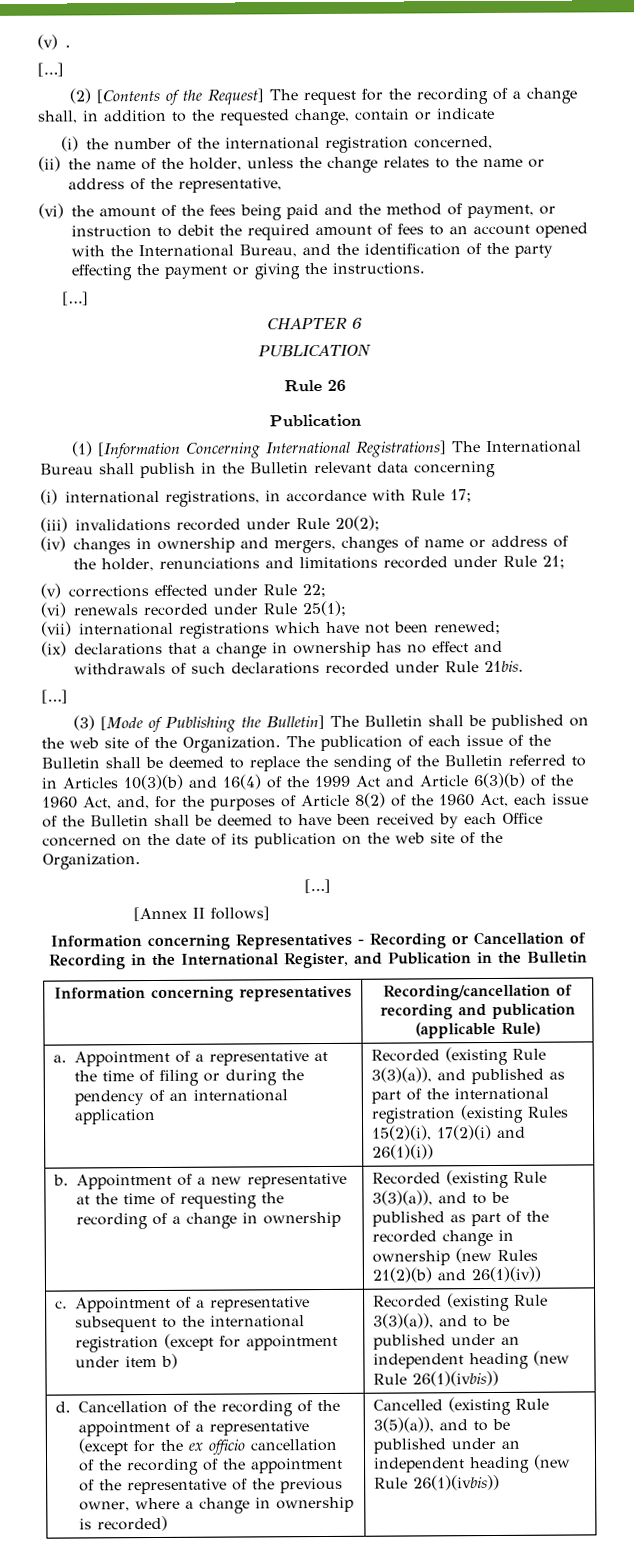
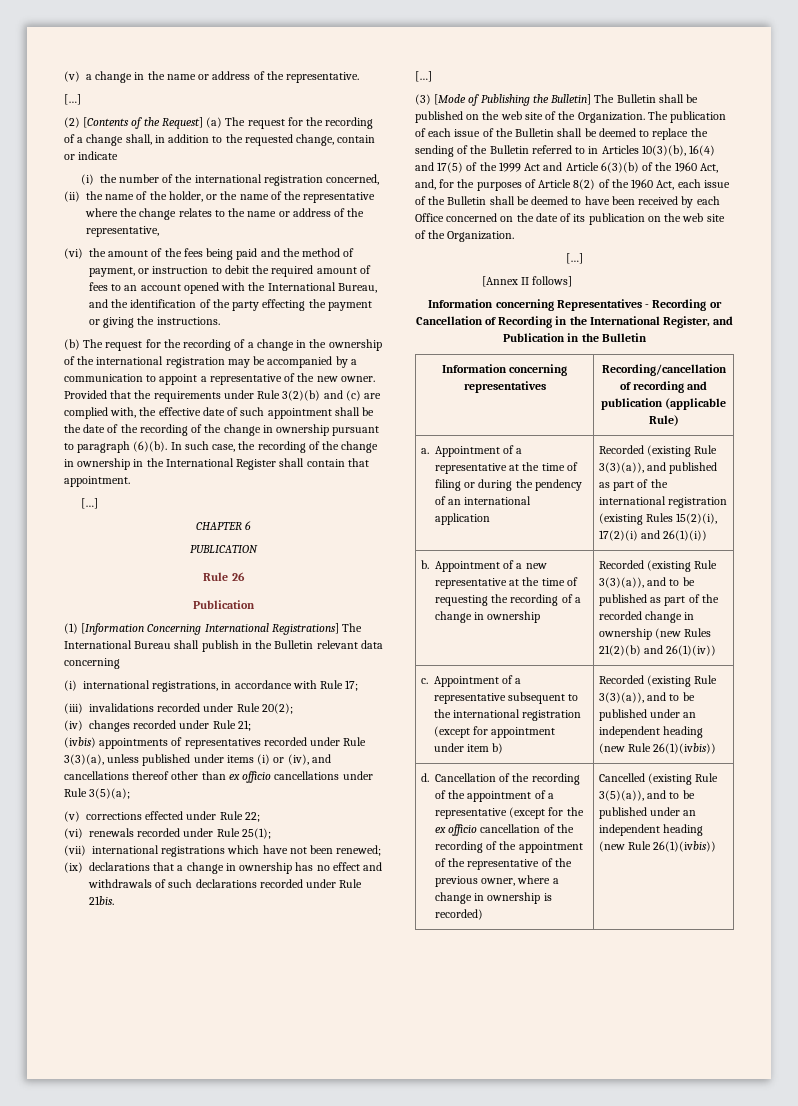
- (v) .
+ (v) a change in the name or address of the representative.
- (2) [Contents of the Request] The request for the recording of a change shall, in addition to the requested change, contain or indicate
+ (2) [Contents of the Request] (a) The request for the recording of a change shall, in addition to the requested change, contain or indicate
- (ii) the name of the holder, unless the change relates to the name or address of the representative,
+ (ii) the name of the holder, or the name of the representative where the change relates to the name or address of the representative,
+ (b) The request for the recording of a change in the ownership of the international registration may be accompanied by a communication to appoint a representative of the new owner. Provided that the requirements under Rule 3(2)(b) and (c) are complied with, the effective date of such appointment shall be the date of the recording of the change in ownership pursuant to paragraph (6)(b). In such case, the recording of the change in ownership in the International Register shall contain that appointment.
- (iv) changes in ownership and mergers, changes of name or address of the holder, renunciations and limitations recorded under Rule 21;
+ (iv) changes recorded under Rule 21;
+ (ivbis) appointments of representatives recorded under Rule 3(3)(a), unless published under items (i) or (iv), and cancellations thereof other than ex officio cancellations under Rule 3(5)(a);
- The publication of each issue of the Bulletin shall be deemed to replace the sending of the Bulletin referred to in Articles 10(3)(b) and 16(4) of the 1999 Act and Article 6(3)(b) of the 1960 Act, and, for the purposes of Article 8(2) of the 1960 Act, each issue of the Bulletin shall be deemed to have been received by each Office concerned on the date of its publication on the web site of the Organization.
+ The publication of each issue of the Bulletin shall be deemed to replace the sending of the Bulletin referred to in Articles 10(3)(b), 16(4) and 17(5) of the 1999 Act and Article 6(3)(b) of the 1960 Act, and, for the purposes of Article 8(2) of the 1960 Act, each issue of the Bulletin shall be deemed to have been received by each Office concerned on the date of its publication on the web site of the Organization.

